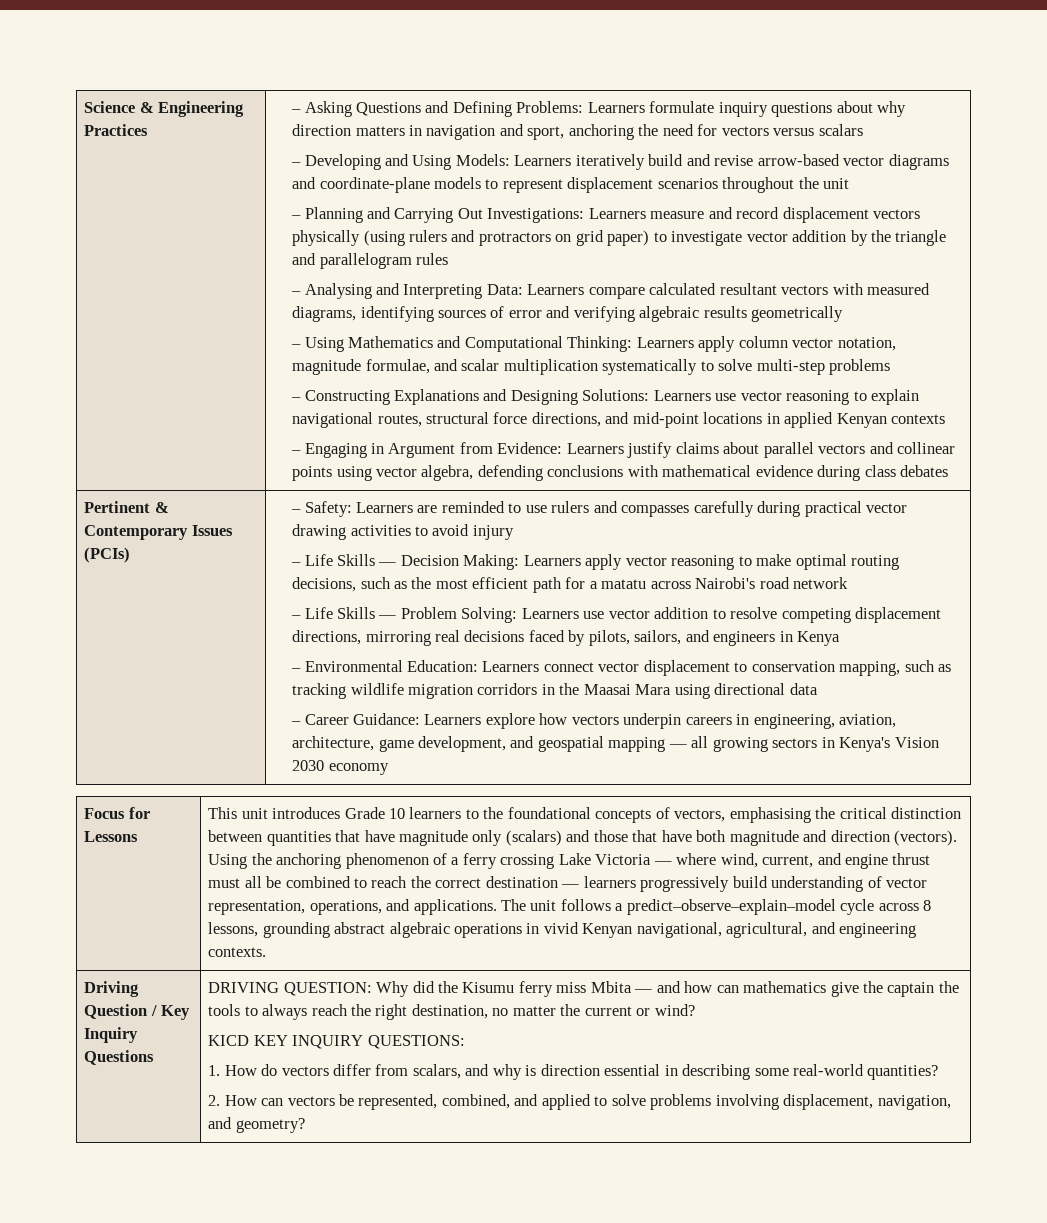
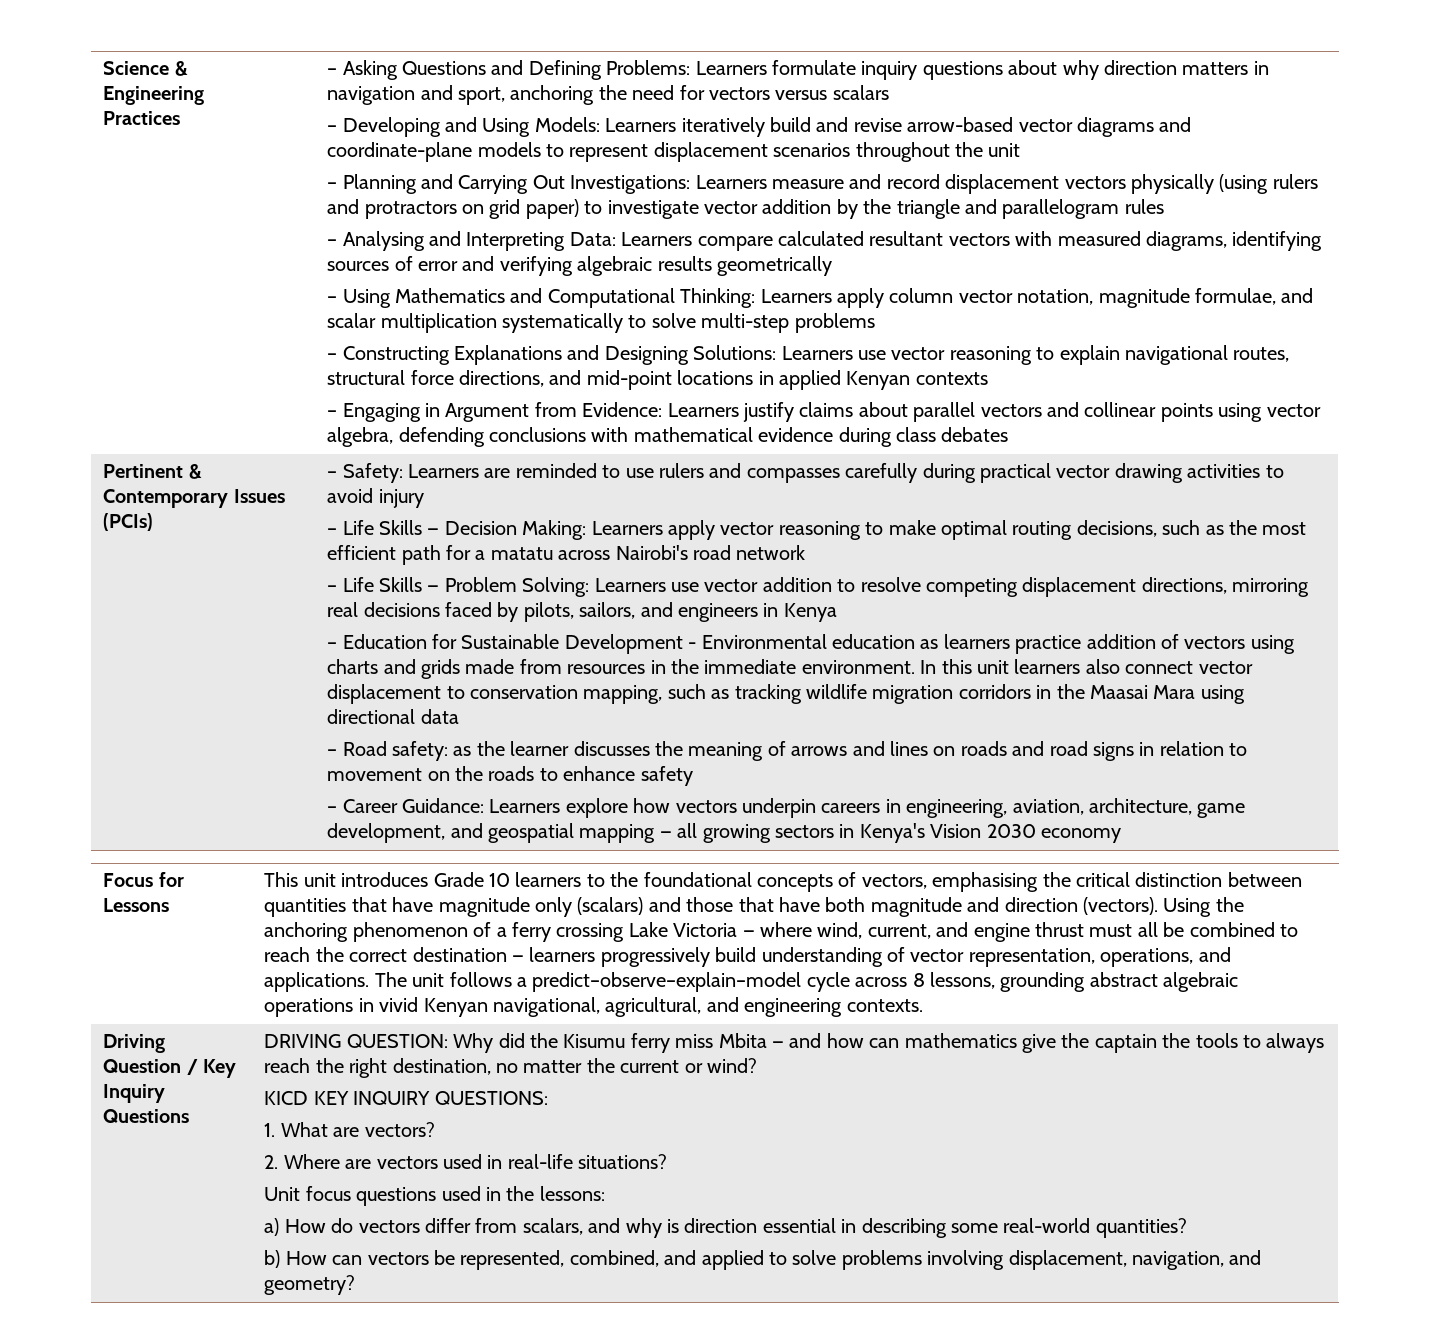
- – Environmental Education: Learners connect vector displacement to conservation mapping, such as tracking wildlife migration corridors in the Maasai Mara using directional data
+ – Education for Sustainable Development - Environmental education as learners practice addition of vectors using charts and grids made from resources in the immediate environment. In this unit learners also connect vector displacement to conservation mapping, such as tracking wildlife migration corridors in the Maasai Mara using directional data
+ – Road safety: as the learner discusses the meaning of arrows and lines on roads and road signs in relation to movement on the roads to enhance safety
- 1. How do vectors differ from scalars, and why is direction essential in describing some real-world quantities?
+ 1. What are vectors?
+ 2. Where are vectors used in real-life situations?
+ Unit focus questions used in the lessons:
+ a) How do vectors differ from scalars, and why is direction essential in describing some real-world quantities?
- 2. How can vectors be represented, combined, and applied to solve problems involving displacement, navigation, and geometry?
+ b) How can vectors be represented, combined, and applied to solve problems involving displacement, navigation, and geometry?

